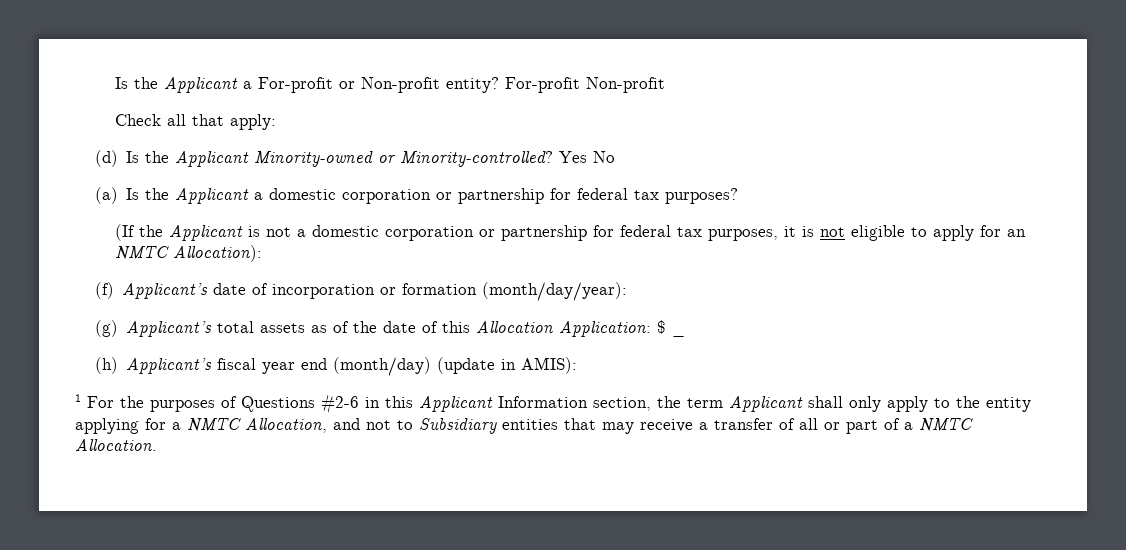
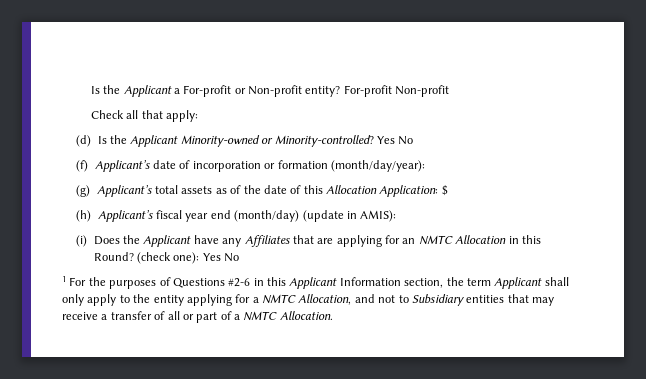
- (a) Is the Applicant a domestic corporation or partnership for federal tax purposes?
- (If the Applicant is not a domestic corporation or partnership for federal tax purposes, it is not eligible to apply for an NMTC Allocation):
- (g) Applicant’s total assets as of the date of this Allocation Application: $ _
+ (g) Applicant’s total assets as of the date of this Allocation Application: $
+ (i) Does the Applicant have any Affiliates that are applying for an NMTC Allocation in this Round? (check one): Yes No

